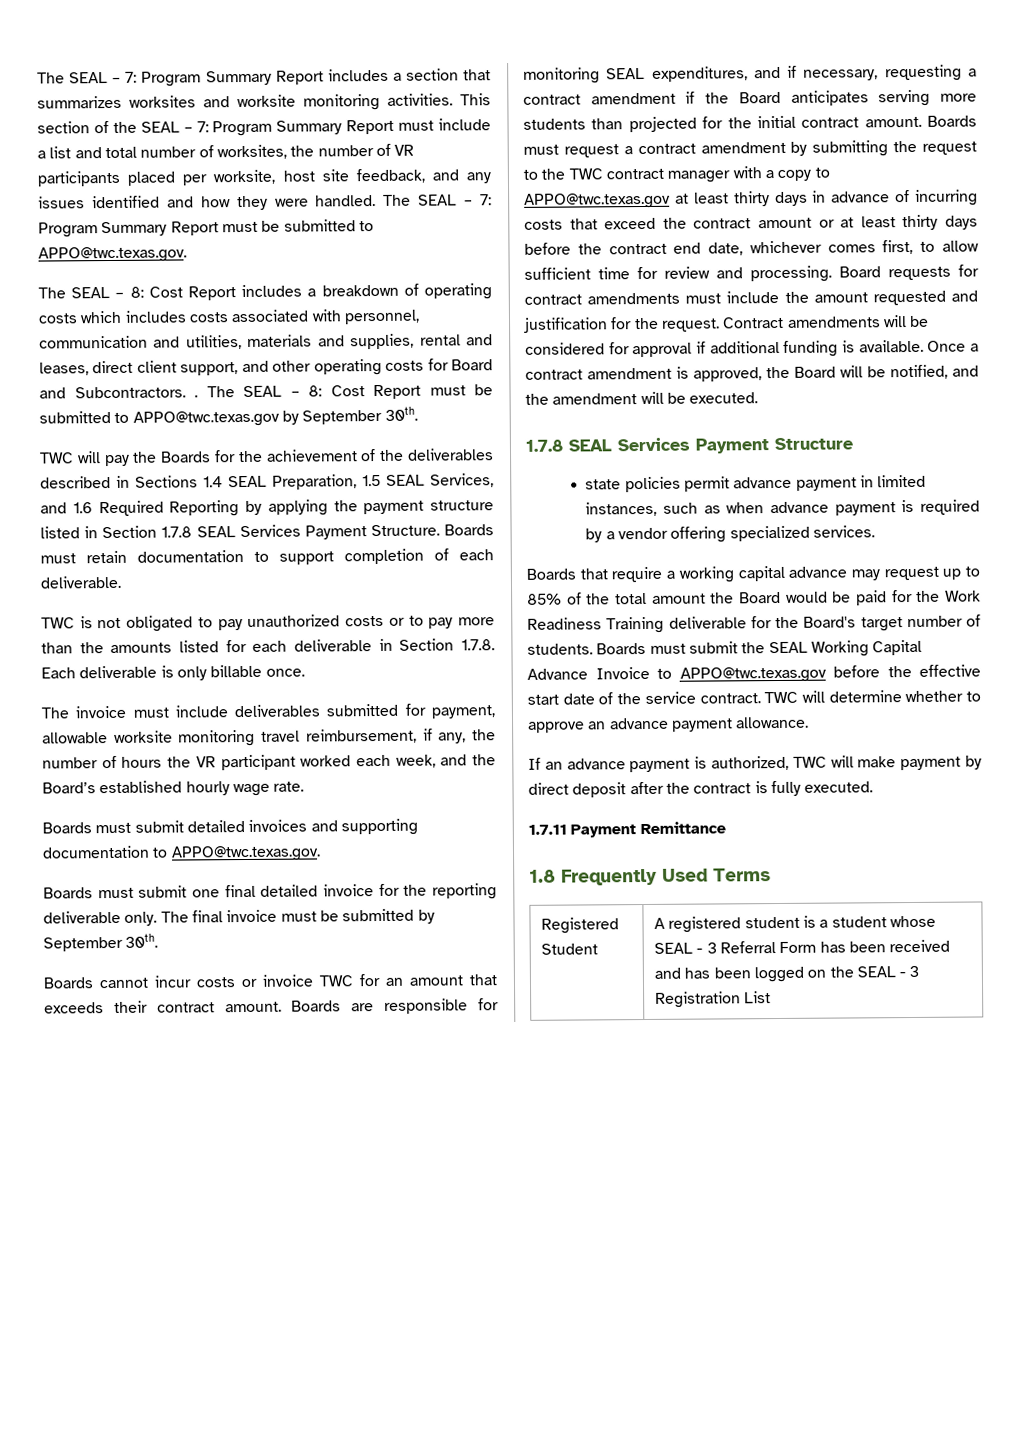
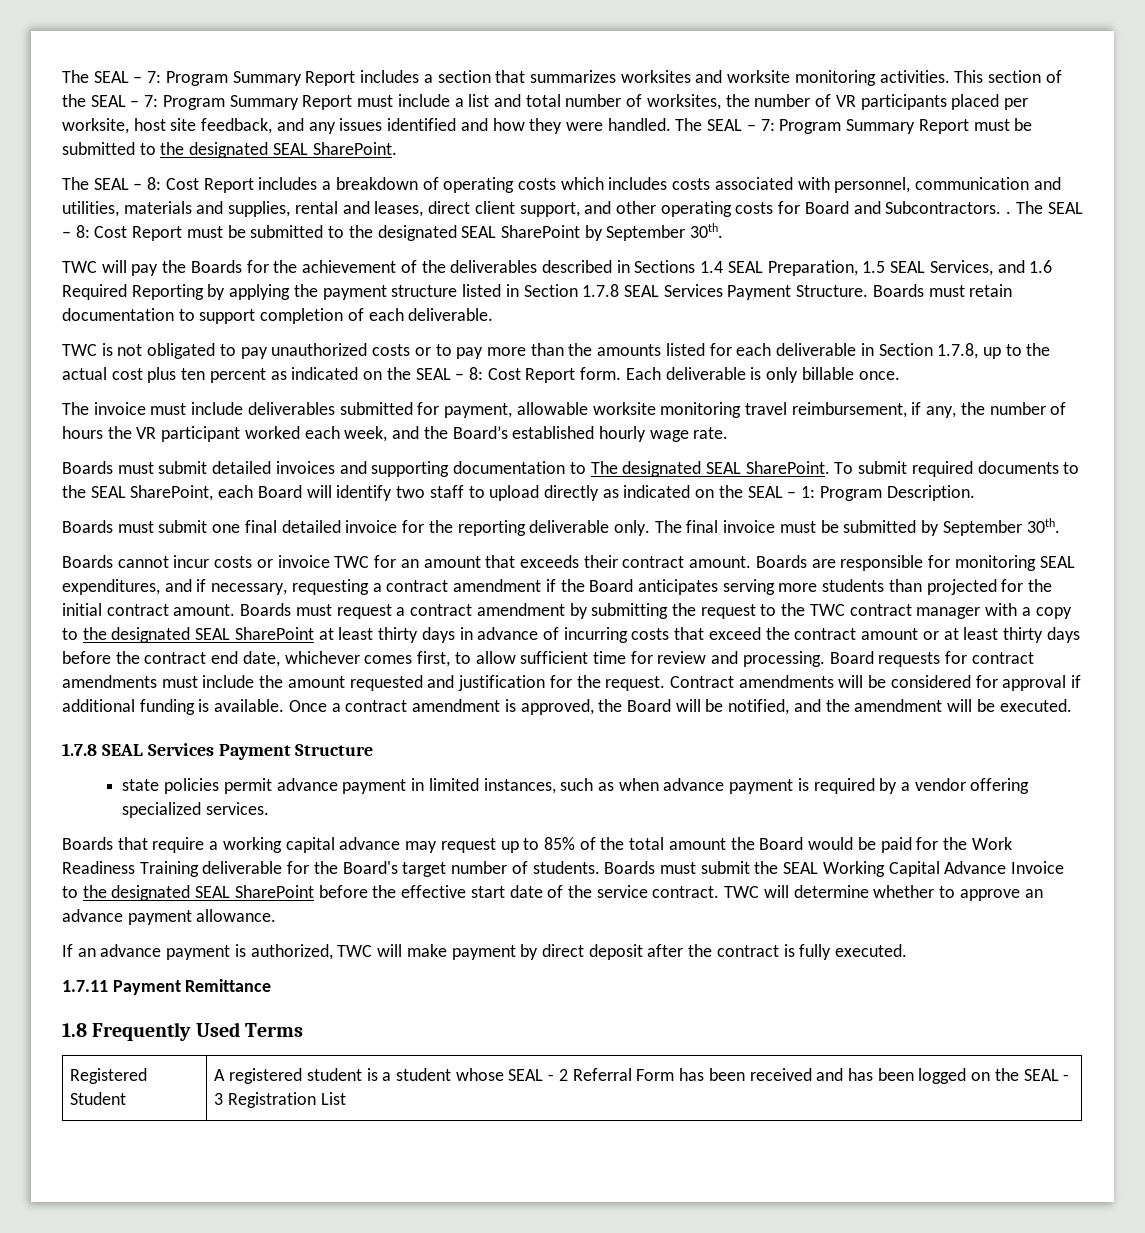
- The SEAL – 7: Program Summary Report must be submitted to APPO@twc.texas.gov.
+ The SEAL – 7: Program Summary Report must be submitted to the designated SEAL SharePoint.
- The SEAL – 8: Cost Report must be submitted to APPO@twc.texas.gov by September 30th.
+ The SEAL – 8: Cost Report must be submitted to the designated SEAL SharePoint by September 30th.
- TWC is not obligated to pay unauthorized costs or to pay more than the amounts listed for each deliverable in Section 1.7.8. Each deliverable is only billable once.
+ TWC is not obligated to pay unauthorized costs or to pay more than the amounts listed for each deliverable in Section 1.7.8, up to the actual cost plus ten percent as indicated on the SEAL – 8: Cost Report form. Each deliverable is only billable once.
- Boards must submit detailed invoices and supporting documentation to APPO@twc.texas.gov.
+ Boards must submit detailed invoices and supporting documentation to The designated SEAL SharePoint. To submit required documents to the SEAL SharePoint, each Board will identify two staff to upload directly as indicated on the SEAL – 1: Program Description.
- Boards must request a contract amendment by submitting the request to the TWC contract manager with a copy to APPO@twc.texas.gov at least thirty days in advance of incurring costs that exceed the contract amount or at least thirty days before the contract end date, whichever comes first, to allow sufficient time for review and processing.
+ Boards must request a contract amendment by submitting the request to the TWC contract manager with a copy to the designated SEAL SharePoint at least thirty days in advance of incurring costs that exceed the contract amount or at least thirty days before the contract end date, whichever comes first, to allow sufficient time for review and processing.
- Boards must submit the SEAL Working Capital Advance Invoice to APPO@twc.texas.gov before the effective start date of the service contract.
+ Boards must submit the SEAL Working Capital Advance Invoice to the designated SEAL SharePoint before the effective start date of the service contract.
- Registered Student | A registered student is a student whose SEAL - 3 Referral Form has been received and has been logged on the SEAL - 3 Registration List
+ Registered Student | A registered student is a student whose SEAL - 2 Referral Form has been received and has been logged on the SEAL - 3 Registration List

